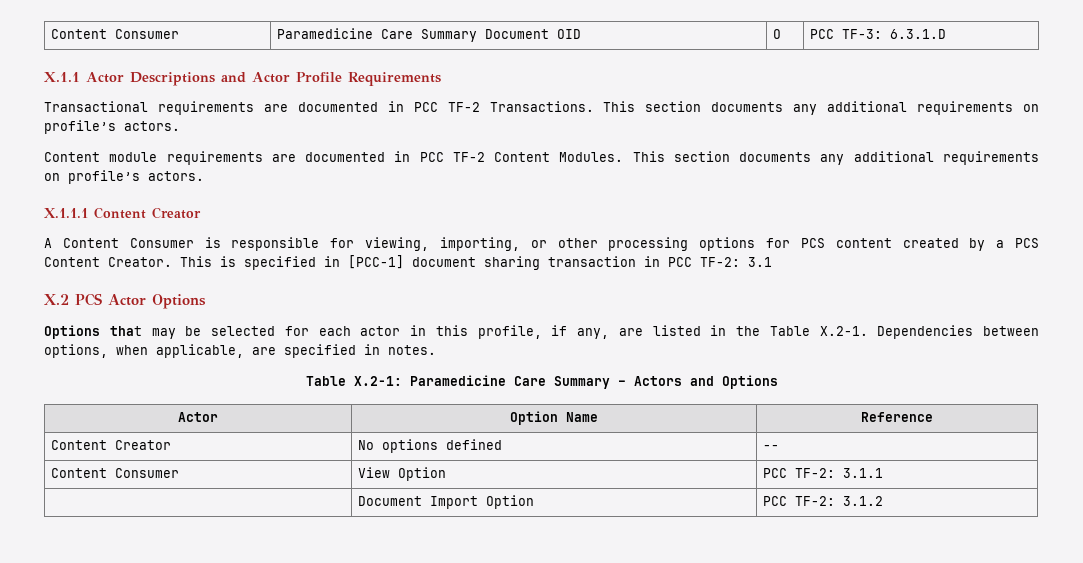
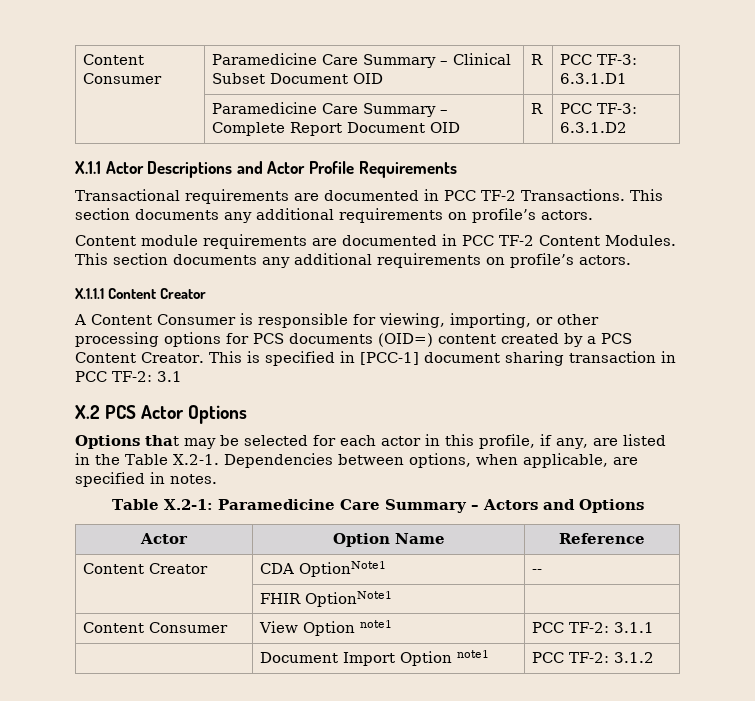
- Content Consumer | Paramedicine Care Summary Document OID | O | PCC TF-3: 6.3.1.D
+ Content Consumer | Paramedicine Care Summary – Clinical Subset Document OID | R | PCC TF-3: 6.3.1.D1
+ | Paramedicine Care Summary – Complete Report Document OID | R | PCC TF-3: 6.3.1.D2
- A Content Consumer is responsible for viewing, importing, or other processing options for PCS content created by a PCS Content Creator.
+ A Content Consumer is responsible for viewing, importing, or other processing options for PCS documents (OID=) content created by a PCS Content Creator.
- Content Creator | No options defined | --
+ Content Creator | CDA OptionNote1 | --
+ | FHIR OptionNote1 |
- Content Consumer | View Option | PCC TF-2: 3.1.1
+ Content Consumer | View Option note1 | PCC TF-2: 3.1.1
- | Document Import Option | PCC TF-2: 3.1.2
+ | Document Import Option note1 | PCC TF-2: 3.1.2

